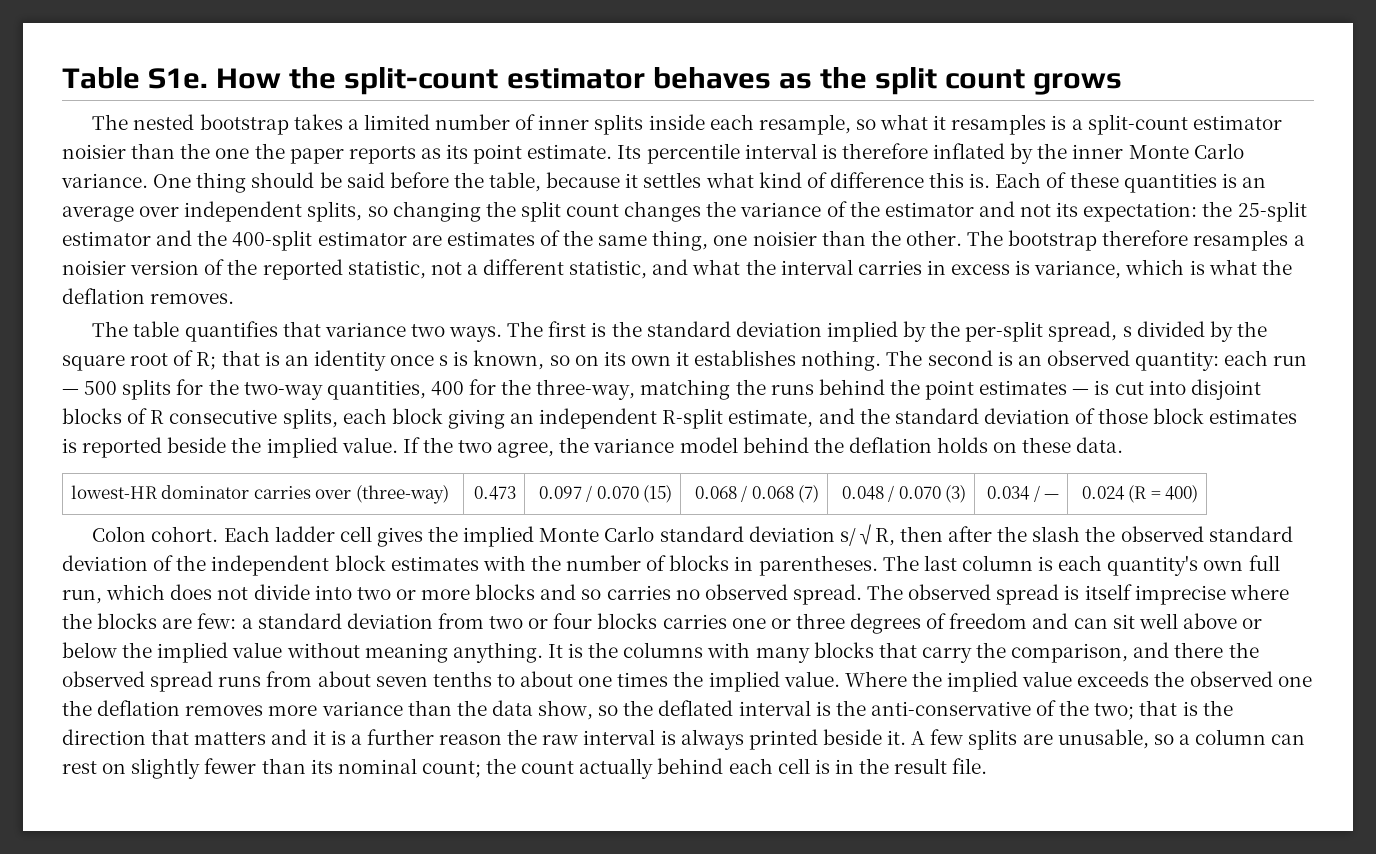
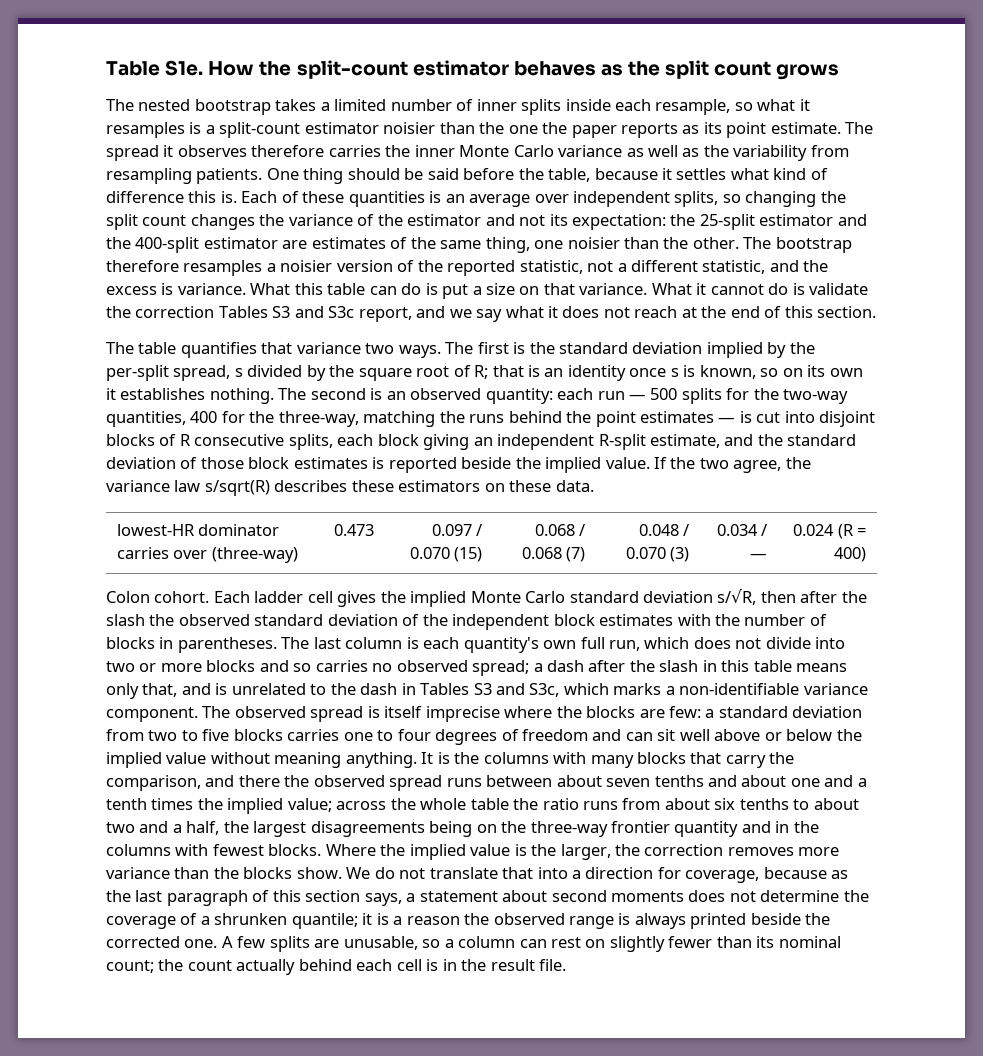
- Its percentile interval is therefore inflated by the inner Monte Carlo variance.
+ The spread it observes therefore carries the inner Monte Carlo variance as well as the variability from resampling patients.
- The bootstrap therefore resamples a noisier version of the reported statistic, not a different statistic, and what the interval carries in excess is variance, which is what the deflation removes.
+ The bootstrap therefore resamples a noisier version of the reported statistic, not a different statistic, and the excess is variance. What this table can do is put a size on that variance. What it cannot do is validate the correction Tables S3 and S3c report, and we say what it does not reach at the end of this section.
- If the two agree, the variance model behind the deflation holds on these data.
+ If the two agree, the variance law s/sqrt(R) describes these estimators on these data.
- The last column is each quantity's own full run, which does not divide into two or more blocks and so carries no observed spread.
+ The last column is each quantity's own full run, which does not divide into two or more blocks and so carries no observed spread; a dash after the slash in this table means only that, and is unrelated to the dash in Tables S3 and S3c, which marks a non-identifiable variance component.
- The observed spread is itself imprecise where the blocks are few: a standard deviation from two or four blocks carries one or three degrees of freedom and can sit well above or below the implied value without meaning anything.
+ The observed spread is itself imprecise where the blocks are few: a standard deviation from two to five blocks carries one to four degrees of freedom and can sit well above or below the implied value without meaning anything.
- It is the columns with many blocks that carry the comparison, and there the observed spread runs from about seven tenths to about one times the implied value. Where the implied value exceeds the observed one the deflation removes more variance than the data show, so the deflated interval is the anti-conservative of the two; that is the direction that matters and it is a further reason the raw interval is always printed beside it.
+ It is the columns with many blocks that carry the comparison, and there the observed spread runs between about seven tenths and about one and a tenth times the implied value; across the whole table the ratio runs from about six tenths to about two and a half, the largest disagreements being on the three-way frontier quantity and in the columns with fewest blocks. Where the implied value is the larger, the correction removes more variance than the blocks show. We do not translate that into a direction for coverage, because as the last paragraph of this section says, a statement about second moments does not determine the coverage of a shrunken quantile; it is a reason the observed range is always printed beside the corrected one.

